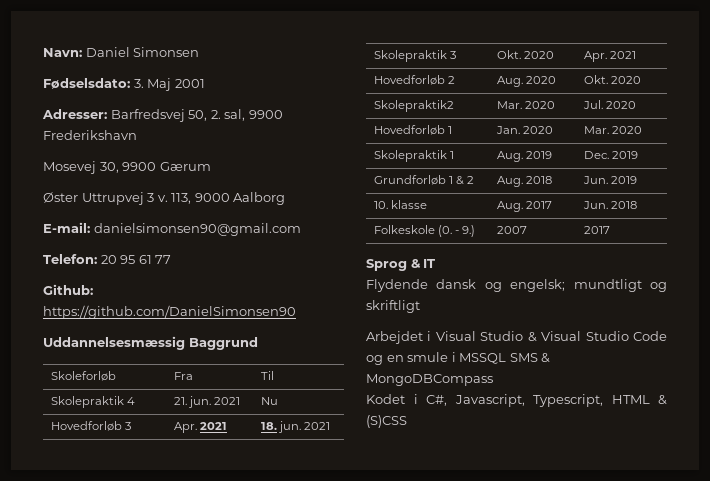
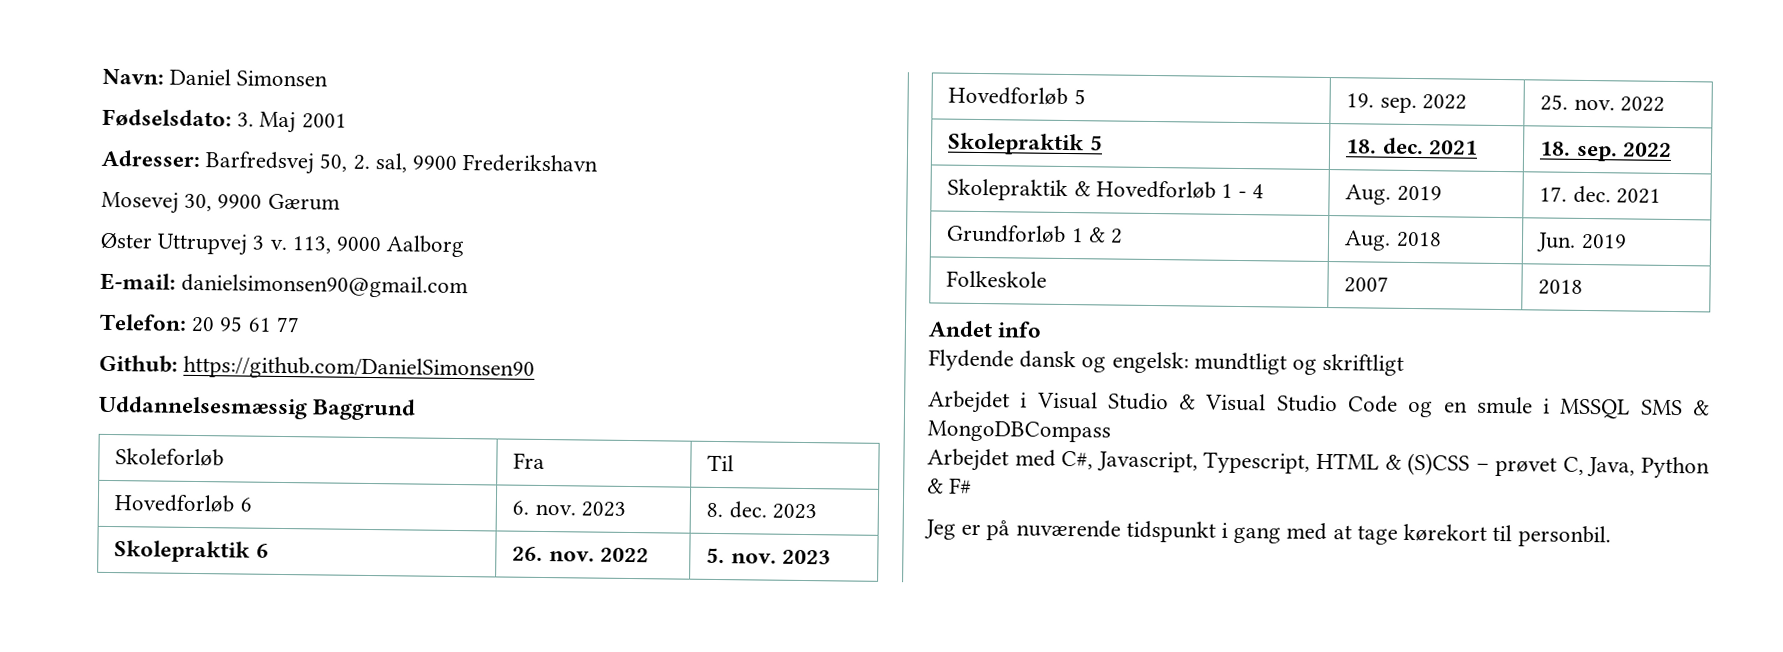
- Skolepraktik 4 | 21. jun. 2021 | Nu
- Hovedforløb 3 | Apr. 2021 | 18. jun. 2021
- Skolepraktik 3 | Okt. 2020 | Apr. 2021
- Hovedforløb 2 | Aug. 2020 | Okt. 2020
- Skolepraktik2 | Mar. 2020 | Jul. 2020
- Hovedforløb 1 | Jan. 2020 | Mar. 2020
- Skolepraktik 1 | Aug. 2019 | Dec. 2019
+ Hovedforløb 6 | 6. nov. 2023 | 8. dec. 2023
+ Skolepraktik 6 | 26. nov. 2022 | 5. nov. 2023
+ Hovedforløb 5 | 19. sep. 2022 | 25. nov. 2022
+ Skolepraktik 5 | 18. dec. 2021 | 18. sep. 2022
+ Skolepraktik & Hovedforløb 1 - 4 | Aug. 2019 | 17. dec. 2021
- 10. klasse | Aug. 2017 | Jun. 2018
- Folkeskole (0. - 9.) | 2007 | 2017
- Sprog & IT
+ Folkeskole | 2007 | 2018
+ Andet info
- Flydende dansk og engelsk; mundtligt og skriftligt
+ Flydende dansk og engelsk: mundtligt og skriftligt
- Kodet i C#, Javascript, Typescript, HTML & (S)CSS
+ Arbejdet med C#, Javascript, Typescript, HTML & (S)CSS – prøvet C, Java, Python & F#
+ Jeg er på nuværende tidspunkt i gang med at tage kørekort til personbil.

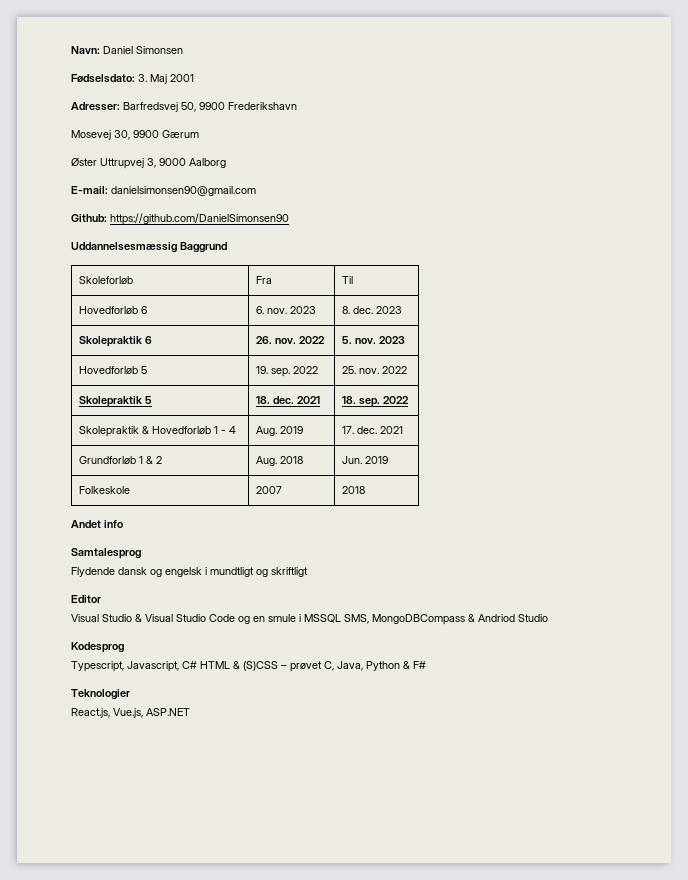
- Adresser: Barfredsvej 50, 2. sal, 9900 Frederikshavn
+ Adresser: Barfredsvej 50, 9900 Frederikshavn
- Øster Uttrupvej 3 v. 113, 9000 Aalborg
+ Øster Uttrupvej 3, 9000 Aalborg
- Telefon: 20 95 61 77
+ Samtalesprog
- Flydende dansk og engelsk: mundtligt og skriftligt
+ Flydende dansk og engelsk i mundtligt og skriftligt
- Arbejdet i Visual Studio & Visual Studio Code og en smule i MSSQL SMS & MongoDBCompass
- Arbejdet med C#, Javascript, Typescript, HTML & (S)CSS – prøvet C, Java, Python & F#
+ Editor
+ Visual Studio & Visual Studio Code og en smule i MSSQL SMS, MongoDBCompass & Andriod Studio
+ Kodesprog
+ Typescript, Javascript, C# HTML & (S)CSS – prøvet C, Java, Python & F#
- Jeg er på nuværende tidspunkt i gang med at tage kørekort til personbil.
+ Teknologier
+ React.js, Vue.js, ASP.NET

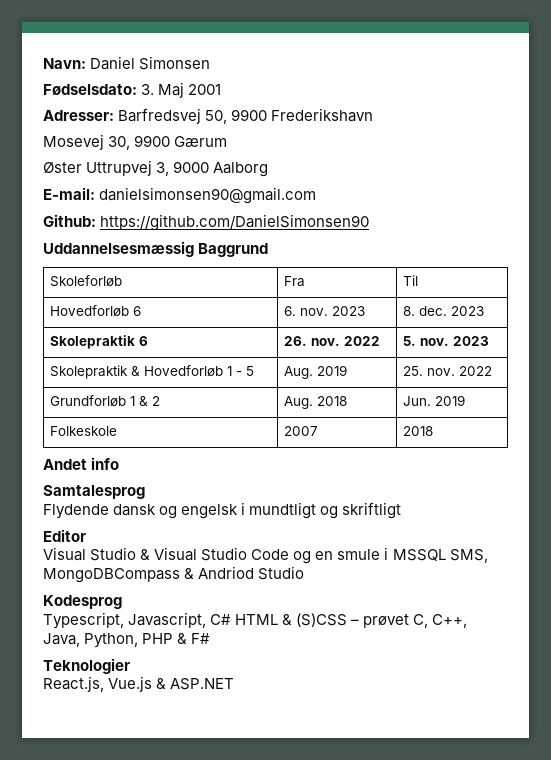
- Hovedforløb 5 | 19. sep. 2022 | 25. nov. 2022
- Skolepraktik 5 | 18. dec. 2021 | 18. sep. 2022
- Skolepraktik & Hovedforløb 1 - 4 | Aug. 2019 | 17. dec. 2021
+ Skolepraktik & Hovedforløb 1 - 5 | Aug. 2019 | 25. nov. 2022
- Typescript, Javascript, C# HTML & (S)CSS – prøvet C, Java, Python & F#
+ Typescript, Javascript, C# HTML & (S)CSS – prøvet C, C++, Java, Python, PHP & F#
- React.js, Vue.js, ASP.NET
+ React.js, Vue.js & ASP.NET

